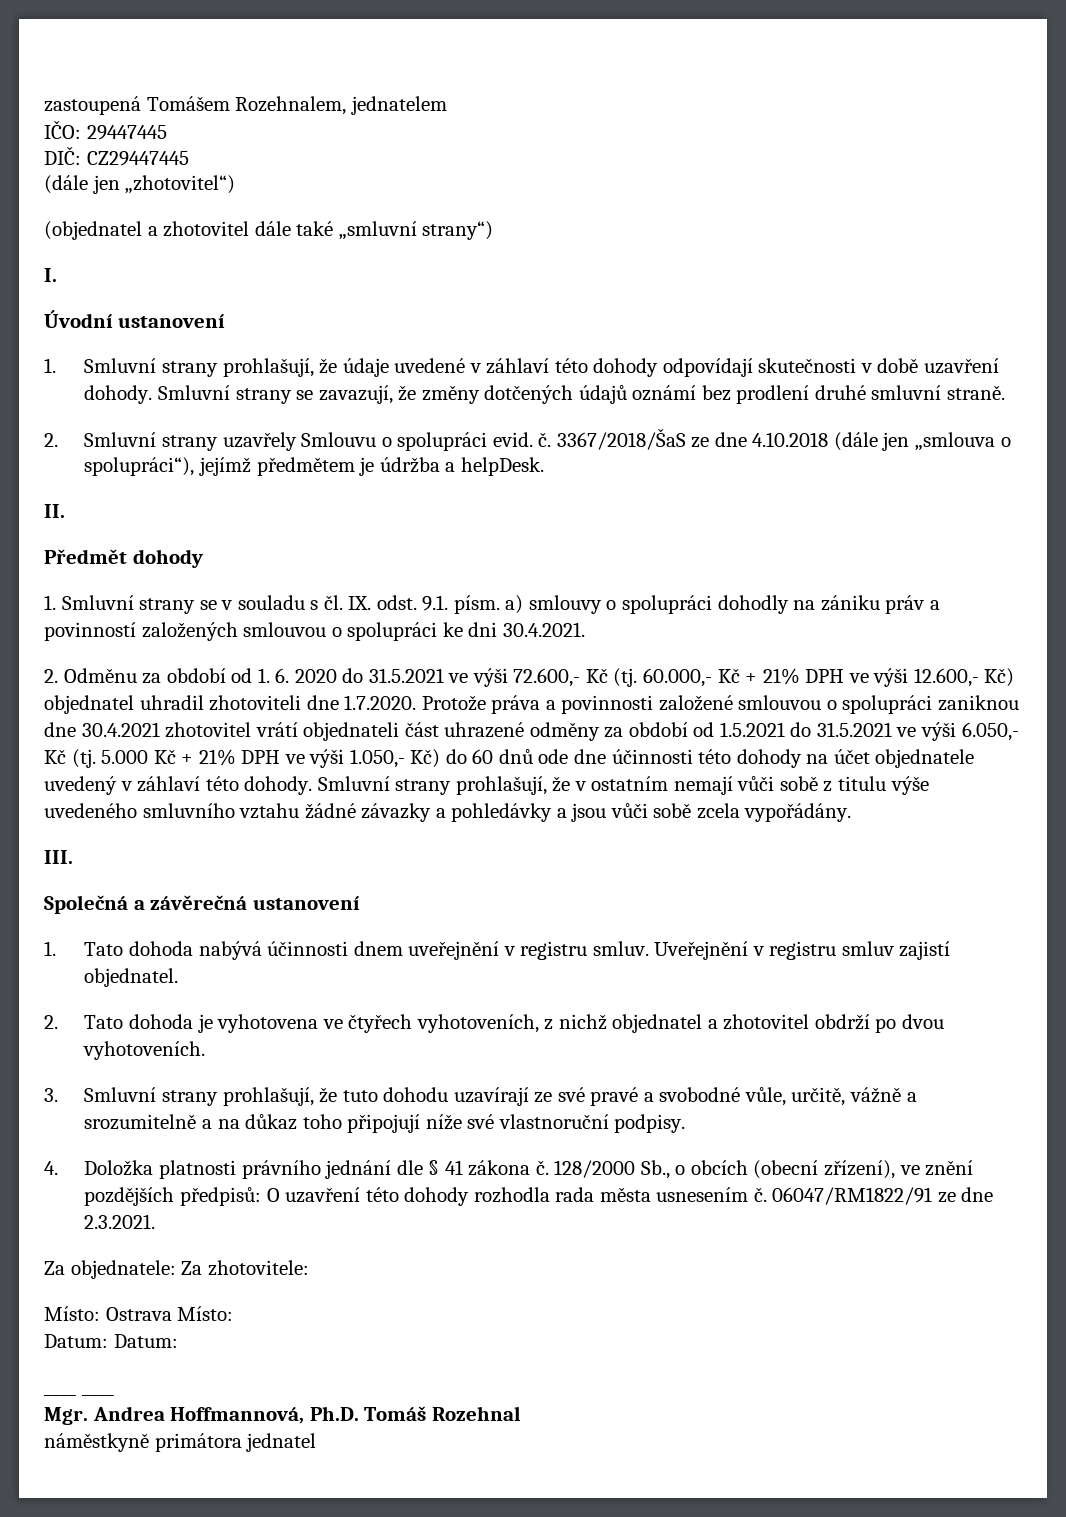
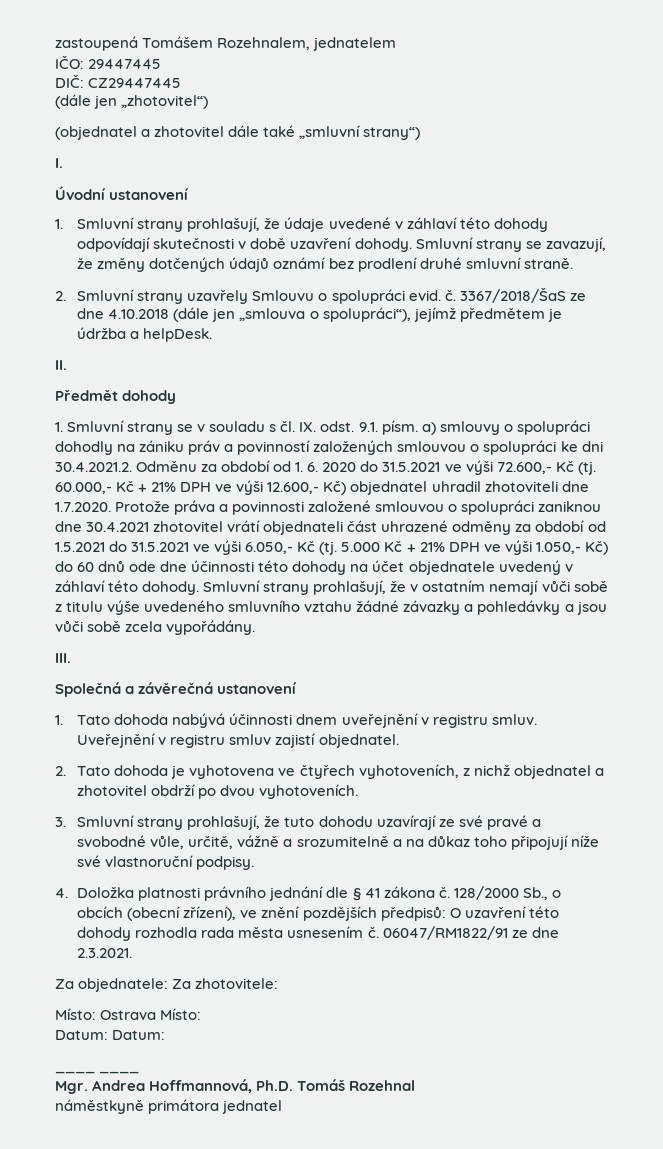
- 1. Smluvní strany se v souladu s čl. IX. odst. 9.1. písm. a) smlouvy o spolupráci dohodly na zániku práv a povinností založených smlouvou o spolupráci ke dni 30.4.2021.
- 2. Odměnu za období od 1. 6. 2020 do 31.5.2021 ve výši 72.600,- Kč (tj.
+ 1. Smluvní strany se v souladu s čl. IX. odst. 9.1. písm. a) smlouvy o spolupráci dohodly na zániku práv a povinností založených smlouvou o spolupráci ke dni 30.4.2021.2. Odměnu za období od 1. 6. 2020 do 31.5.2021 ve výši 72.600,- Kč (tj.

